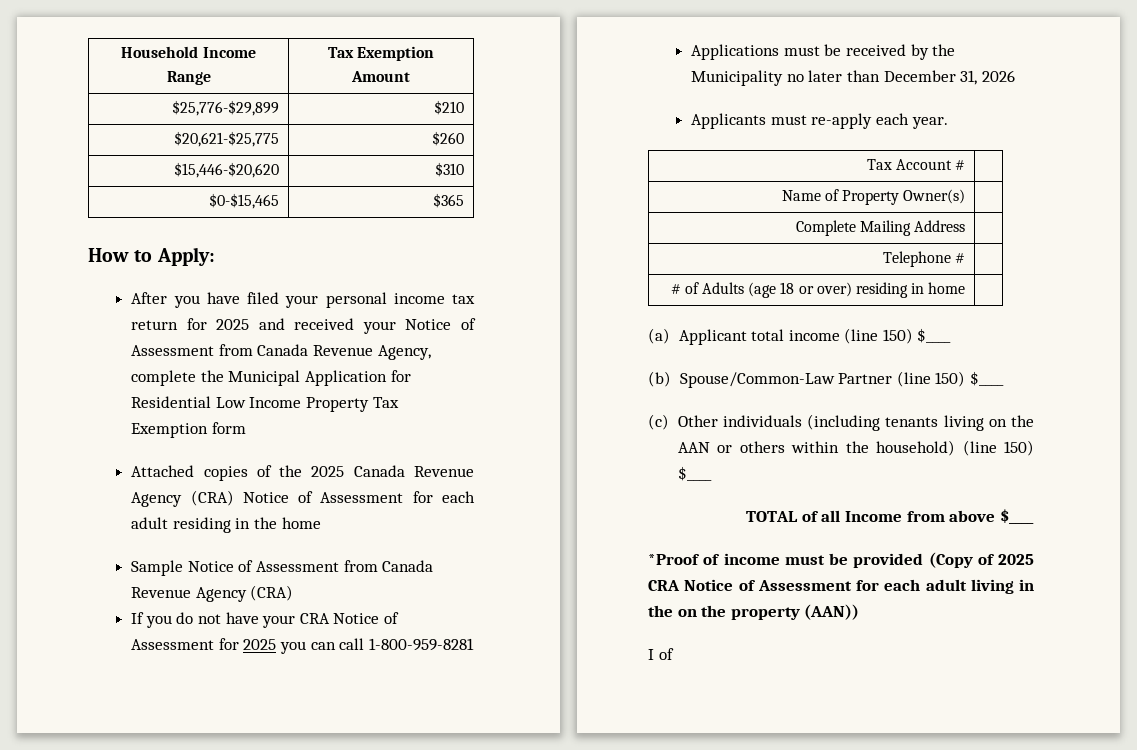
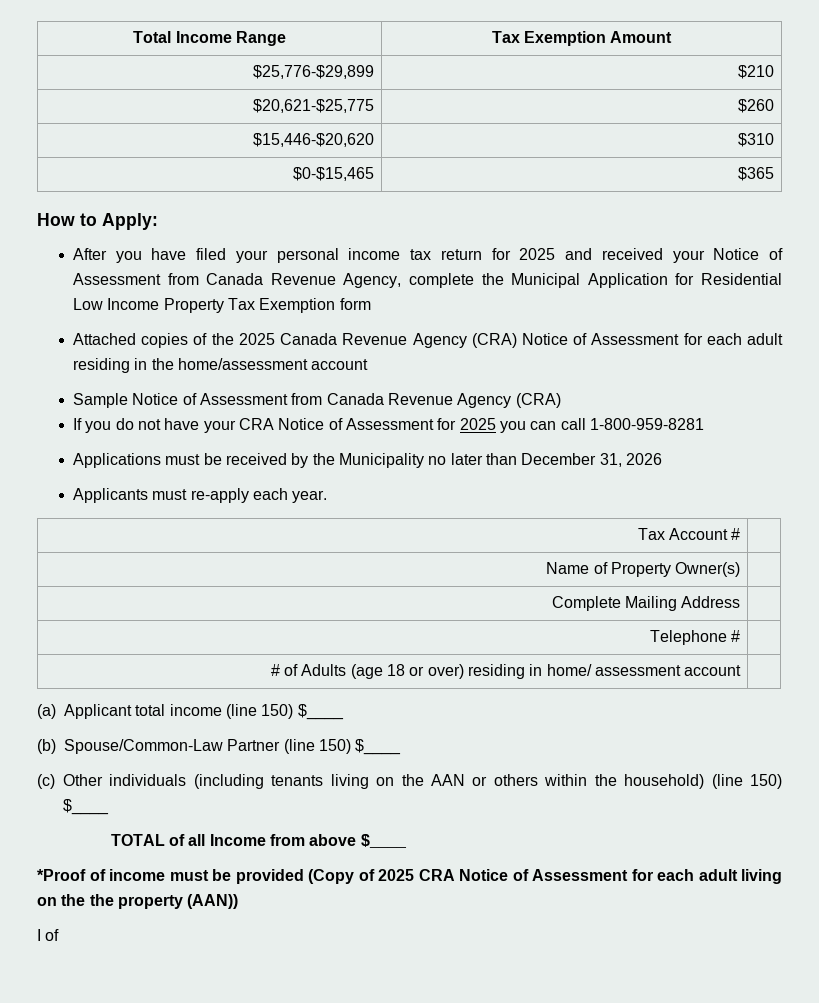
- Household Income Range | Tax Exemption Amount
+ Total Income Range | Tax Exemption Amount
- Attached copies of the 2025 Canada Revenue Agency (CRA) Notice of Assessment for each adult residing in the home
+ Attached copies of the 2025 Canada Revenue Agency (CRA) Notice of Assessment for each adult residing in the home/assessment account
- # of Adults (age 18 or over) residing in home |
+ # of Adults (age 18 or over) residing in home/ assessment account |
- *Proof of income must be provided (Copy of 2025 CRA Notice of Assessment for each adult living in the on the property (AAN))
+ *Proof of income must be provided (Copy of 2025 CRA Notice of Assessment for each adult living on the the property (AAN))

